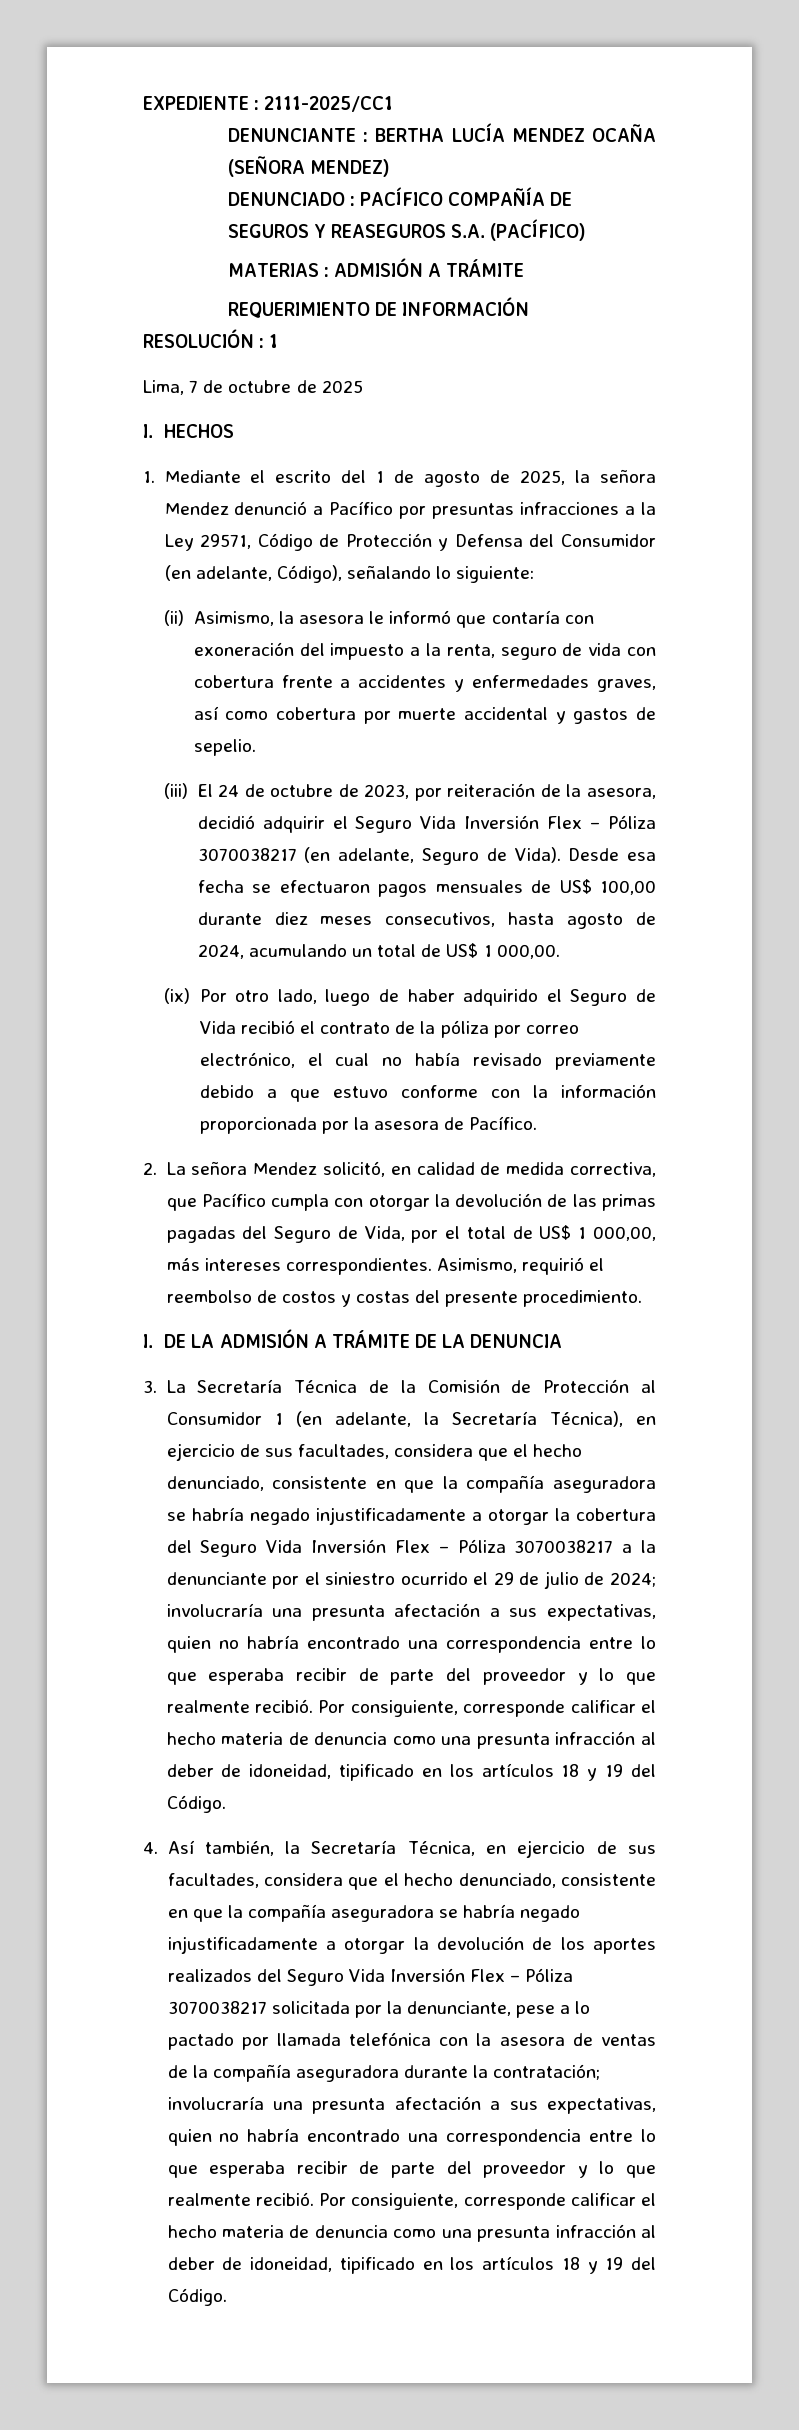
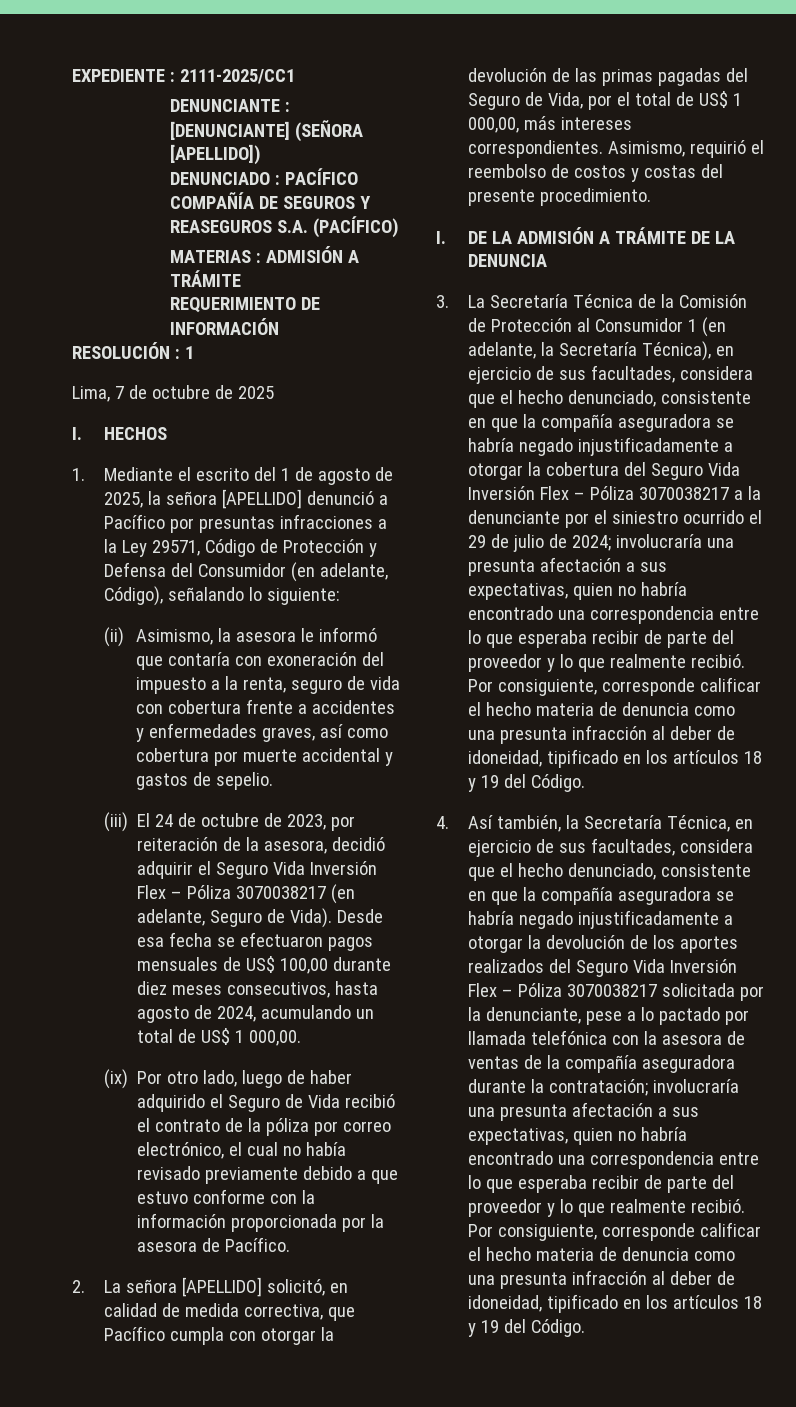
- DENUNCIANTE : BERTHA LUCÍA MENDEZ OCAÑA (SEÑORA MENDEZ)
+ DENUNCIANTE : [DENUNCIANTE] (SEÑORA [APELLIDO])
- 1. Mediante el escrito del 1 de agosto de 2025, la señora Mendez denunció a Pacífico por presuntas infracciones a la Ley 29571, Código de Protección y Defensa del Consumidor (en adelante, Código), señalando lo siguiente:
+ 1. Mediante el escrito del 1 de agosto de 2025, la señora [APELLIDO] denunció a Pacífico por presuntas infracciones a la Ley 29571, Código de Protección y Defensa del Consumidor (en adelante, Código), señalando lo siguiente:
- 2. La señora Mendez solicitó, en calidad de medida correctiva, que Pacífico cumpla con otorgar la devolución de las primas pagadas del Seguro de Vida, por el total de US$ 1 000,00, más intereses correspondientes.
+ 2. La señora [APELLIDO] solicitó, en calidad de medida correctiva, que Pacífico cumpla con otorgar la devolución de las primas pagadas del Seguro de Vida, por el total de US$ 1 000,00, más intereses correspondientes.

